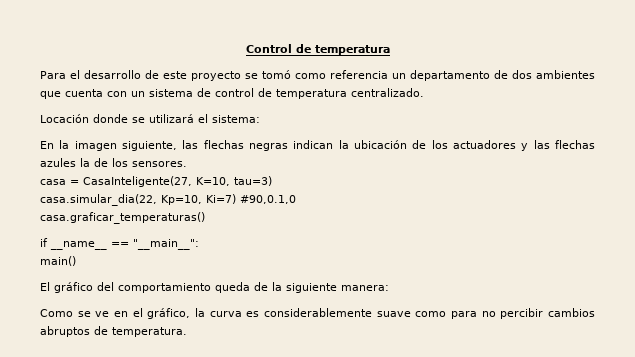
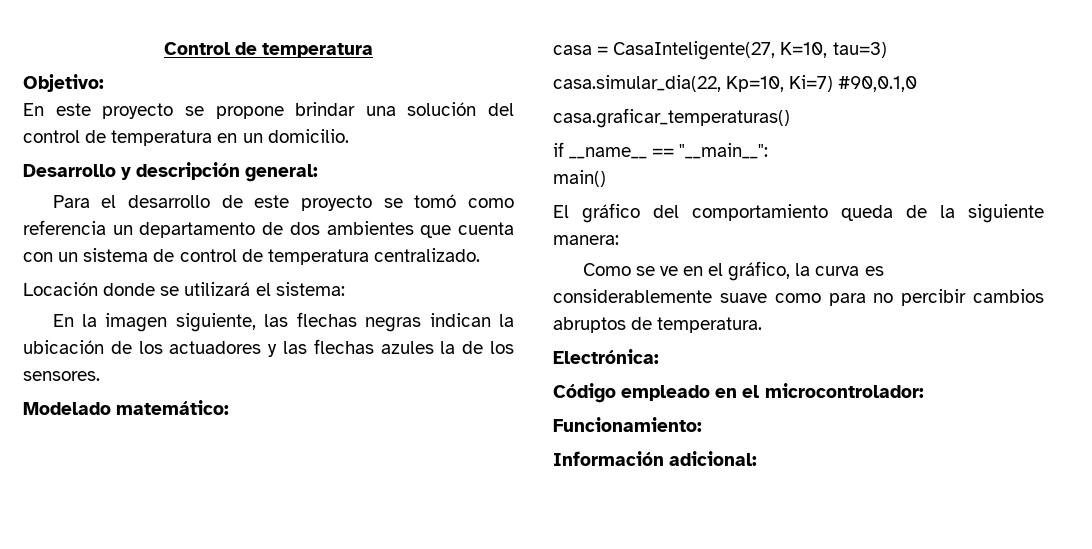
+ Objetivo:
+ En este proyecto se propone brindar una solución del control de temperatura en un domicilio.
+ Desarrollo y descripción general:
+ Modelado matemático:
+ Electrónica:
+ Código empleado en el microcontrolador:
+ Funcionamiento:
+ Información adicional:

